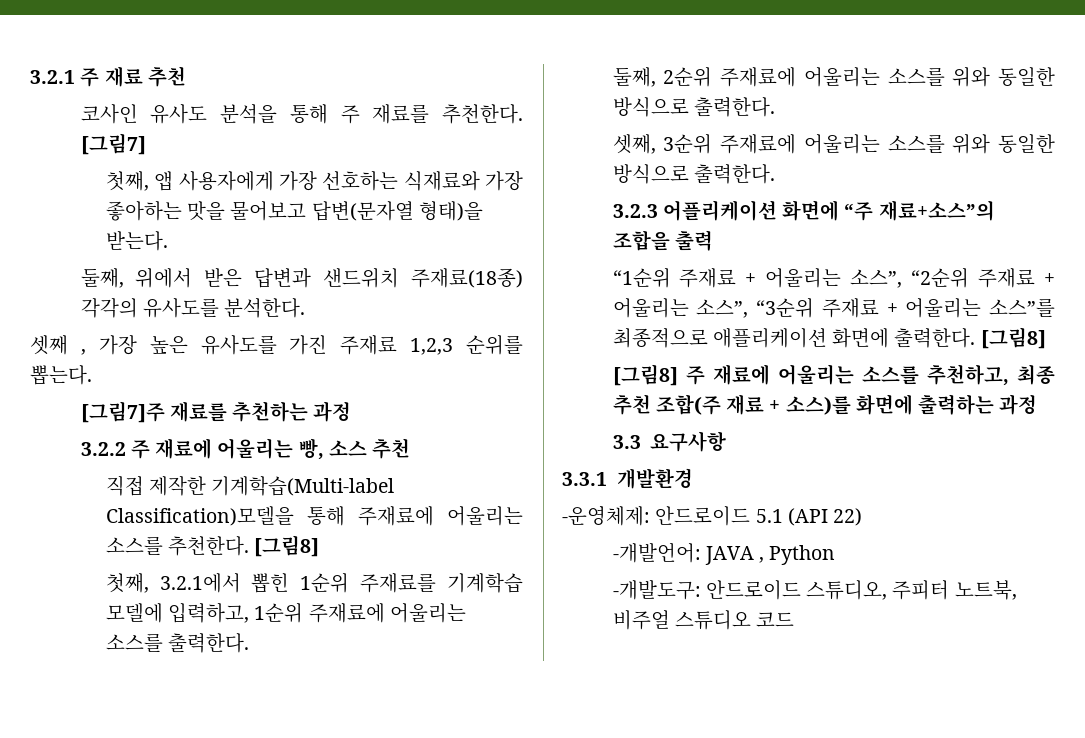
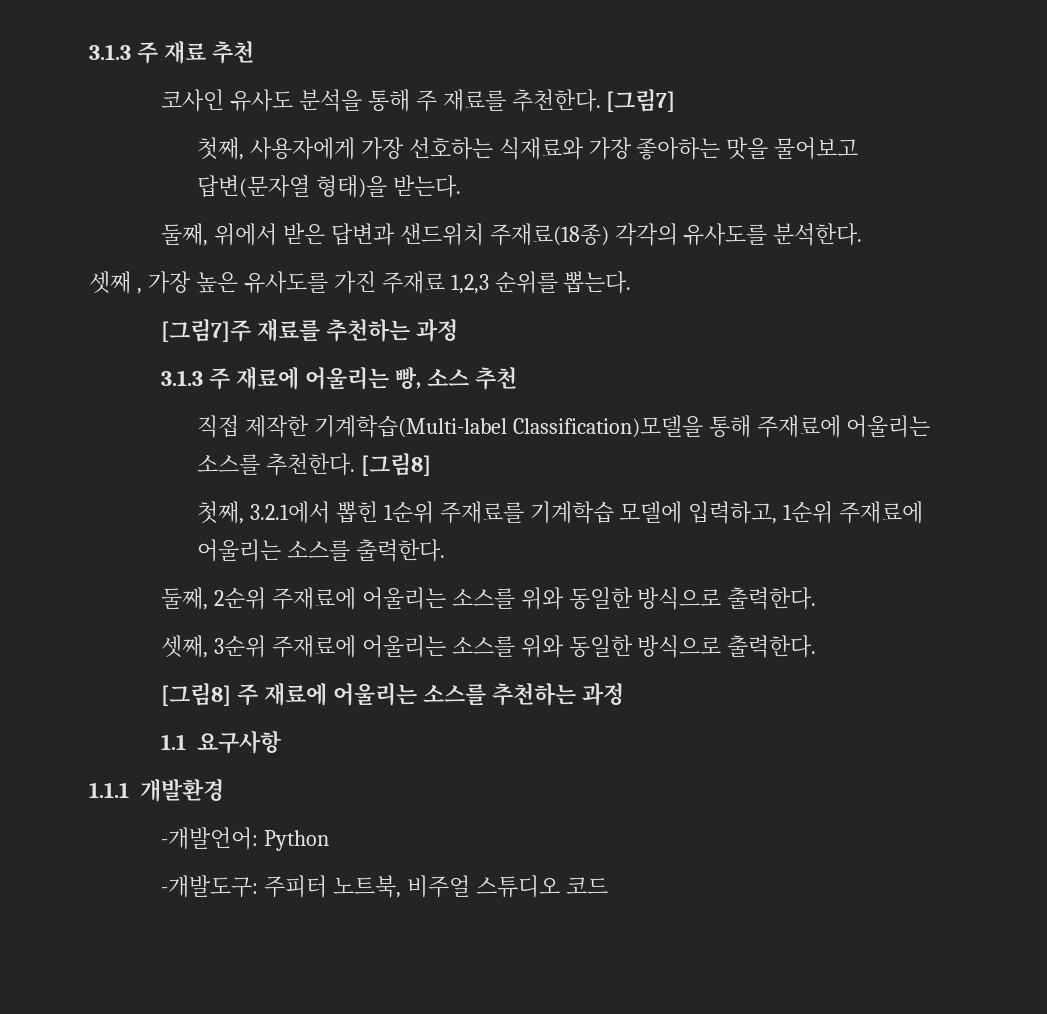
- 3.2.1 주 재료 추천
+ 3.1.3 주 재료 추천
- 첫째, 앱 사용자에게 가장 선호하는 식재료와 가장 좋아하는 맛을 물어보고 답변(문자열 형태)을 받는다.
+ 첫째, 사용자에게 가장 선호하는 식재료와 가장 좋아하는 맛을 물어보고 답변(문자열 형태)을 받는다.
- 3.2.2 주 재료에 어울리는 빵, 소스 추천
+ 3.1.3 주 재료에 어울리는 빵, 소스 추천
- 3.2.3 어플리케이션 화면에 “주 재료+소스”의 조합을 출력
- “1순위 주재료 + 어울리는 소스”, “2순위 주재료 + 어울리는 소스”, “3순위 주재료 + 어울리는 소스”를 최종적으로 애플리케이션 화면에 출력한다. [그림8]
- [그림8] 주 재료에 어울리는 소스를 추천하고, 최종 추천 조합(주 재료 + 소스)를 화면에 출력하는 과정
- 3.3 요구사항
+ [그림8] 주 재료에 어울리는 소스를 추천하는 과정
+ 1.1 요구사항
- 3.3.1 개발환경
+ 1.1.1 개발환경
- -운영체제: 안드로이드 5.1 (API 22)
- -개발언어: JAVA , Python
+ -개발언어: Python
- -개발도구: 안드로이드 스튜디오, 주피터 노트북, 비주얼 스튜디오 코드
+ -개발도구: 주피터 노트북, 비주얼 스튜디오 코드

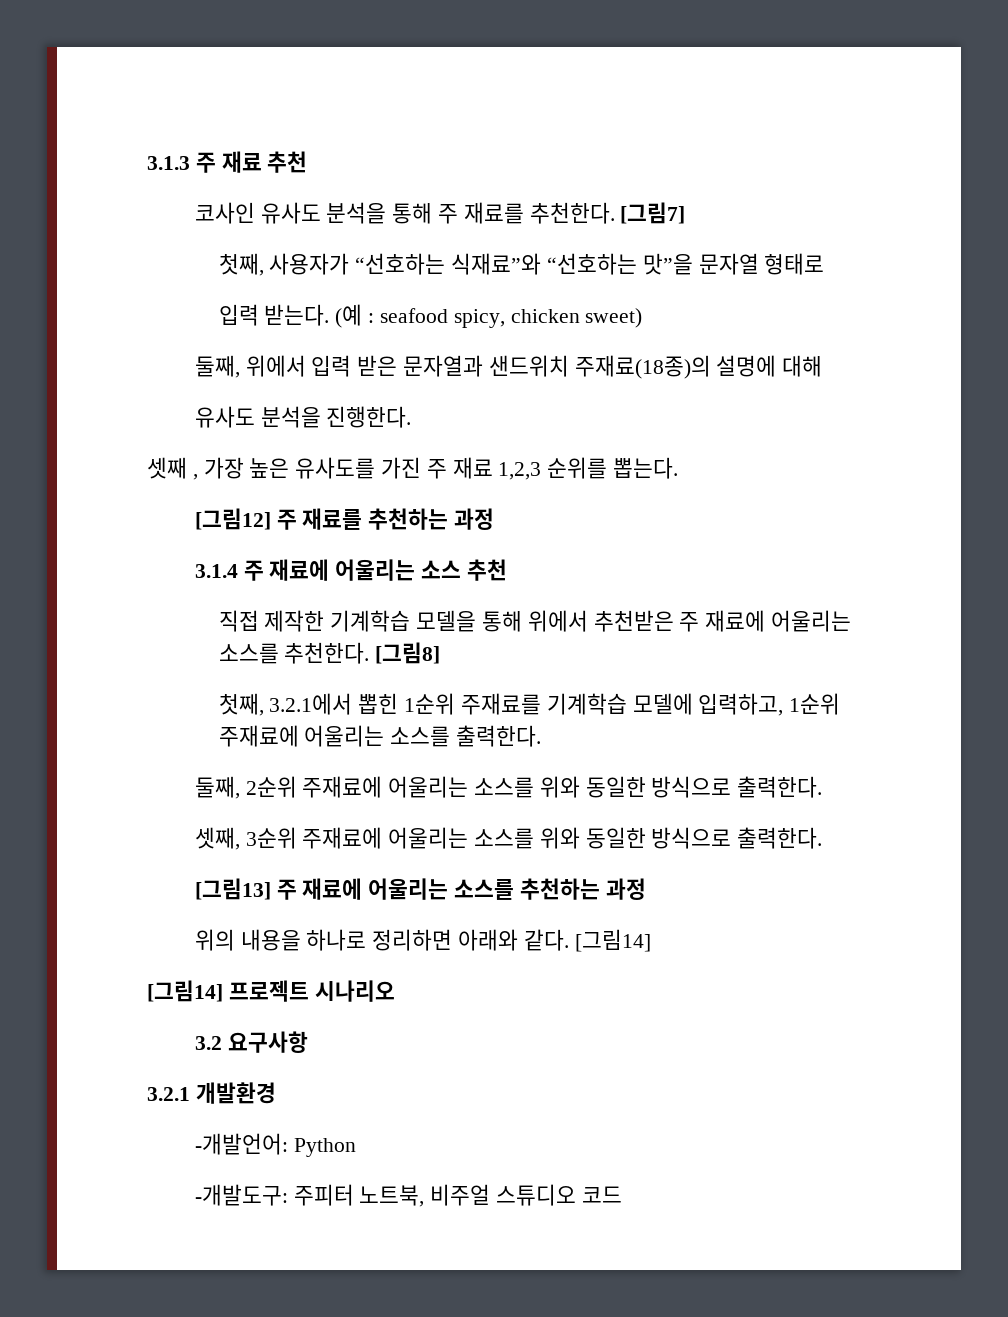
- 첫째, 사용자에게 가장 선호하는 식재료와 가장 좋아하는 맛을 물어보고 답변(문자열 형태)을 받는다.
- 둘째, 위에서 받은 답변과 샌드위치 주재료(18종) 각각의 유사도를 분석한다.
+ 첫째, 사용자가 “선호하는 식재료”와 “선호하는 맛”을 문자열 형태로
+ 입력 받는다. (예 : seafood spicy, chicken sweet)
+ 둘째, 위에서 입력 받은 문자열과 샌드위치 주재료(18종)의 설명에 대해
+ 유사도 분석을 진행한다.
- 셋째 , 가장 높은 유사도를 가진 주재료 1,2,3 순위를 뽑는다.
+ 셋째 , 가장 높은 유사도를 가진 주 재료 1,2,3 순위를 뽑는다.
- [그림7]주 재료를 추천하는 과정
+ [그림12] 주 재료를 추천하는 과정
- 3.1.3 주 재료에 어울리는 빵, 소스 추천
+ 3.1.4 주 재료에 어울리는 소스 추천
- 직접 제작한 기계학습(Multi-label Classification)모델을 통해 주재료에 어울리는 소스를 추천한다.
+ 직접 제작한 기계학습 모델을 통해 위에서 추천받은 주 재료에 어울리는 소스를 추천한다.
- [그림8] 주 재료에 어울리는 소스를 추천하는 과정
+ [그림13] 주 재료에 어울리는 소스를 추천하는 과정
- 1.1 요구사항
+ 위의 내용을 하나로 정리하면 아래와 같다. [그림14]
+ [그림14] 프로젝트 시나리오
+ 3.2 요구사항
- 1.1.1 개발환경
+ 3.2.1 개발환경

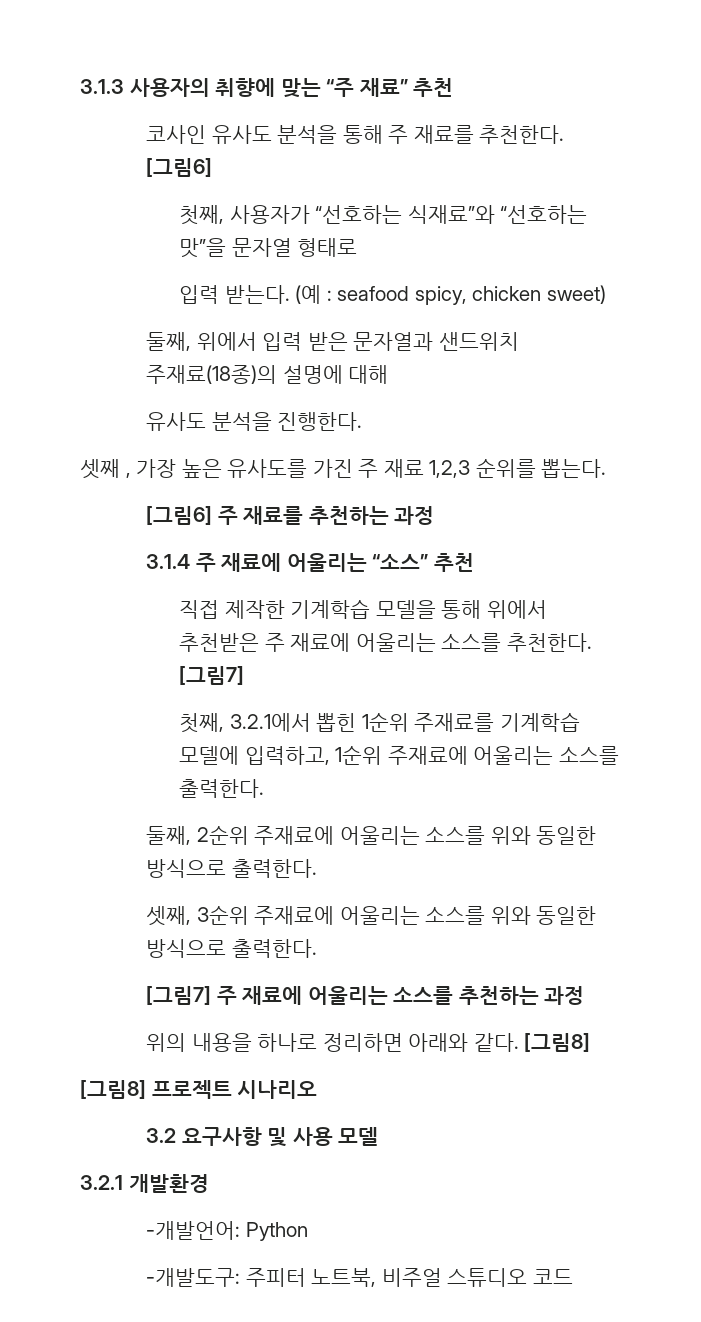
- 3.1.3 주 재료 추천
+ 3.1.3 사용자의 취향에 맞는 “주 재료” 추천
- 코사인 유사도 분석을 통해 주 재료를 추천한다. [그림7]
+ 코사인 유사도 분석을 통해 주 재료를 추천한다. [그림6]
- [그림12] 주 재료를 추천하는 과정
+ [그림6] 주 재료를 추천하는 과정
- 3.1.4 주 재료에 어울리는 소스 추천
+ 3.1.4 주 재료에 어울리는 “소스” 추천
- 직접 제작한 기계학습 모델을 통해 위에서 추천받은 주 재료에 어울리는 소스를 추천한다. [그림8]
+ 직접 제작한 기계학습 모델을 통해 위에서 추천받은 주 재료에 어울리는 소스를 추천한다. [그림7]
- [그림13] 주 재료에 어울리는 소스를 추천하는 과정
+ [그림7] 주 재료에 어울리는 소스를 추천하는 과정
- 위의 내용을 하나로 정리하면 아래와 같다. [그림14]
- [그림14] 프로젝트 시나리오
+ 위의 내용을 하나로 정리하면 아래와 같다. [그림8]
+ [그림8] 프로젝트 시나리오
- 3.2 요구사항
+ 3.2 요구사항 및 사용 모델

